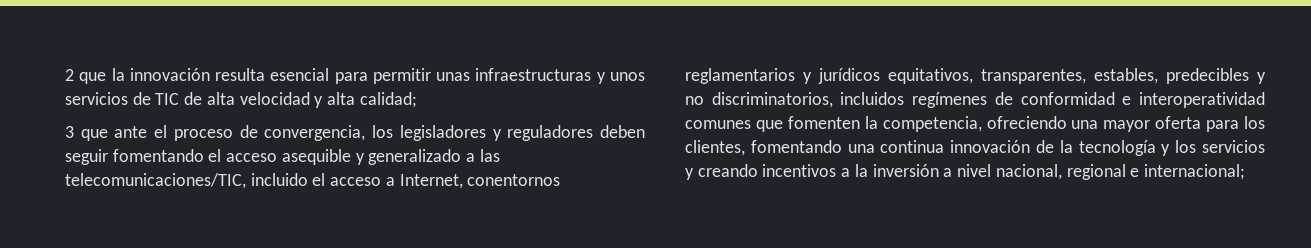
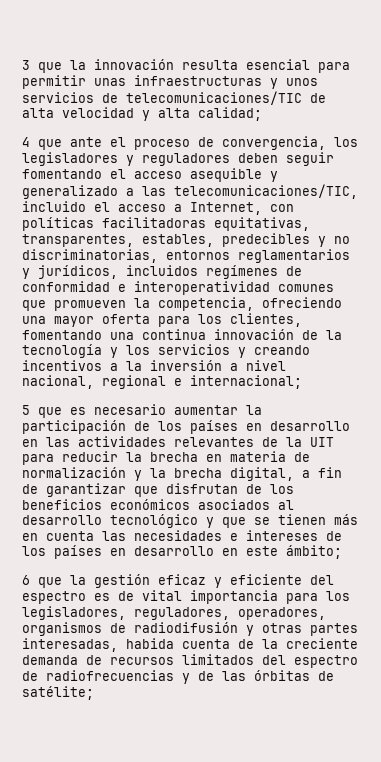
- 2 que la innovación resulta esencial para permitir unas infraestructuras y unos servicios de TIC de alta velocidad y alta calidad;
+ 3 que la innovación resulta esencial para permitir unas infraestructuras y unos servicios de telecomunicaciones/TIC de alta velocidad y alta calidad;
- 3 que ante el proceso de convergencia, los legisladores y reguladores deben seguir fomentando el acceso asequible y generalizado a las telecomunicaciones/TIC, incluido el acceso a Internet, conentornos reglamentarios y jurídicos equitativos, transparentes, estables, predecibles y no discriminatorios, incluidos regímenes de conformidad e interoperatividad comunes que fomenten la competencia, ofreciendo una mayor oferta para los clientes, fomentando una continua innovación de la tecnología y los servicios y creando incentivos a la inversión a nivel nacional, regional e internacional;
+ 4 que ante el proceso de convergencia, los legisladores y reguladores deben seguir fomentando el acceso asequible y generalizado a las telecomunicaciones/TIC, incluido el acceso a Internet, con políticas facilitadoras equitativas, transparentes, estables, predecibles y no discriminatorias, entornos reglamentarios y jurídicos, incluidos regímenes de conformidad e interoperatividad comunes que promueven la competencia, ofreciendo una mayor oferta para los clientes, fomentando una continua innovación de la tecnología y los servicios y creando incentivos a la inversión a nivel nacional, regional e internacional;
+ 5 que es necesario aumentar la participación de los países en desarrollo en las actividades relevantes de la UIT para reducir la brecha en materia de normalización y la brecha digital, a fin de garantizar que disfrutan de los beneficios económicos asociados al desarrollo tecnológico y que se tienen más en cuenta las necesidades e intereses de los países en desarrollo en este ámbito;
+ 6 que la gestión eficaz y eficiente del espectro es de vital importancia para los legisladores, reguladores, operadores, organismos de radiodifusión y otras partes interesadas, habida cuenta de la creciente demanda de recursos limitados del espectro de radiofrecuencias y de las órbitas de satélite;

